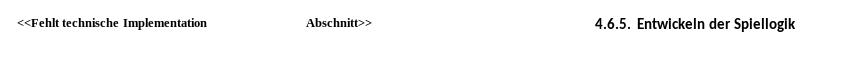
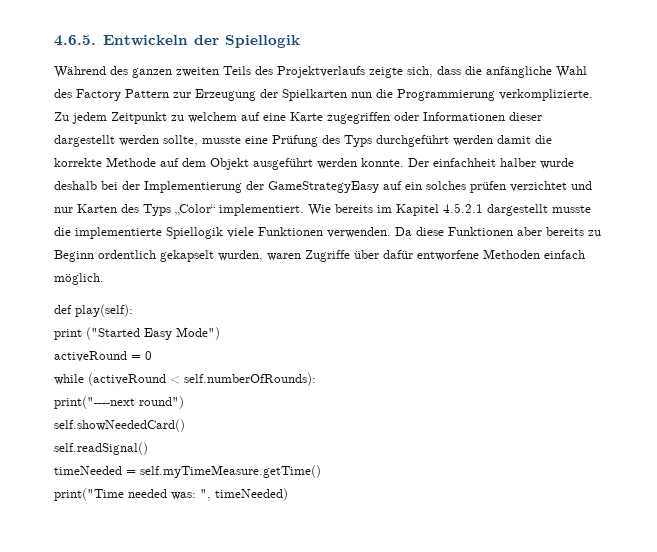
- <<Fehlt technische Implementation Abschnitt>>
+ Während des ganzen zweiten Teils des Projektverlaufs zeigte sich, dass die anfängliche Wahl des Factory Pattern zur Erzeugung der Spielkarten nun die Programmierung verkomplizierte. Zu jedem Zeitpunkt zu welchem auf eine Karte zugegriffen oder Informationen dieser dargestellt werden sollte, musste eine Prüfung des Typs durchgeführt werden damit die korrekte Methode auf dem Objekt ausgeführt werden konnte. Der einfachheit halber wurde deshalb bei der Implementierung der GameStrategyEasy auf ein solches prüfen verzichtet und nur Karten des Typs „Color“ implementiert. Wie bereits im Kapitel 4.5.2.1 dargestellt musste die implementierte Spiellogik viele Funktionen verwenden. Da diese Funktionen aber bereits zu Beginn ordentlich gekapselt wurden, waren Zugriffe über dafür entworfene Methoden einfach möglich.
+ def play(self):
+ print ("Started Easy Mode")
+ activeRound = 0
+ while (activeRound < self.numberOfRounds):
+ print("----next round")
+ self.showNeededCard()
+ self.readSignal()
+ timeNeeded = self.myTimeMeasure.getTime()
+ print("Time needed was: ", timeNeeded)

